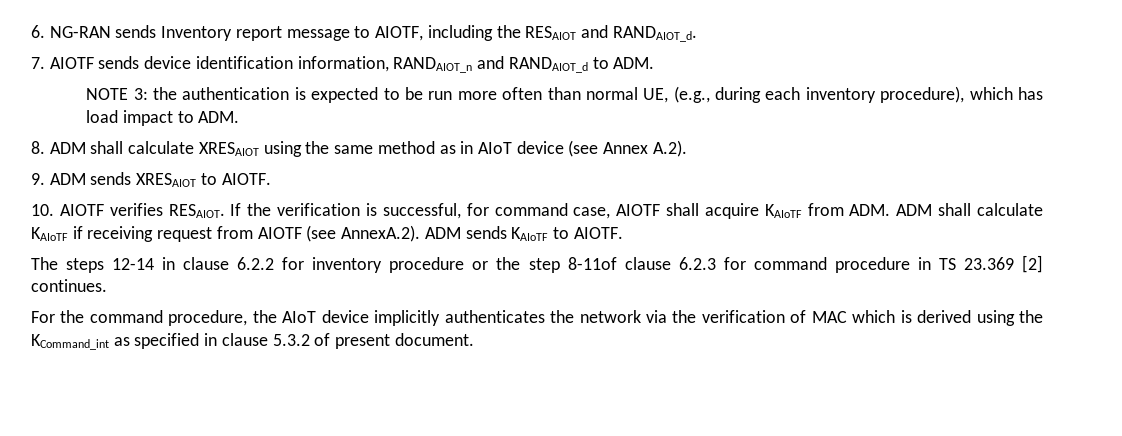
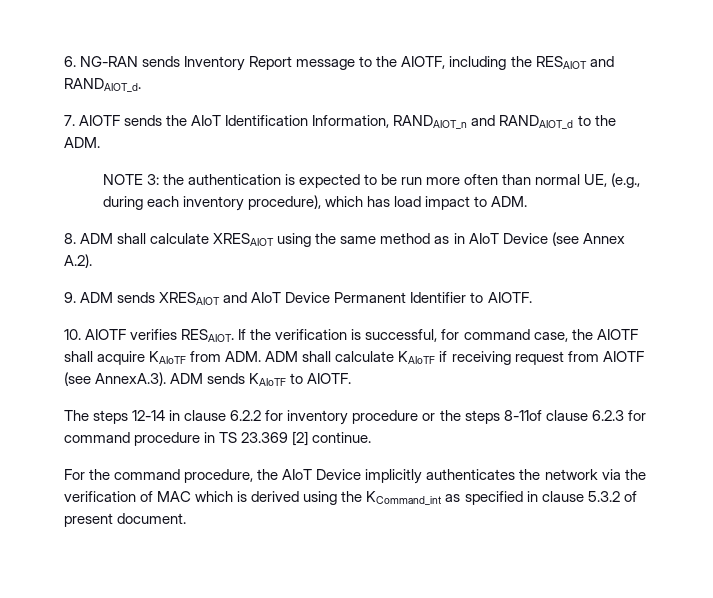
- 6. NG-RAN sends Inventory report message to AIOTF, including the RESAIOT and RANDAIOT_d.
+ 6. NG-RAN sends Inventory Report message to the AIOTF, including the RESAIOT and RANDAIOT_d.
- 7. AIOTF sends device identification information, RANDAIOT_n and RANDAIOT_d to ADM.
+ 7. AIOTF sends the AIoT Identification Information, RANDAIOT_n and RANDAIOT_d to the ADM.
- 8. ADM shall calculate XRESAIOT using the same method as in AIoT device (see Annex A.2).
+ 8. ADM shall calculate XRESAIOT using the same method as in AIoT Device (see Annex A.2).
- 9. ADM sends XRESAIOT to AIOTF.
+ 9. ADM sends XRESAIOT and AIoT Device Permanent Identifier to AIOTF.
- If the verification is successful, for command case, AIOTF shall acquire KAIoTF from ADM. ADM shall calculate KAIoTF if receiving request from AIOTF (see AnnexA.2). ADM sends KAIoTF to AIOTF.
+ If the verification is successful, for command case, the AIOTF shall acquire KAIoTF from ADM. ADM shall calculate KAIoTF if receiving request from AIOTF (see AnnexA.3). ADM sends KAIoTF to AIOTF.
- The steps 12-14 in clause 6.2.2 for inventory procedure or the step 8-11of clause 6.2.3 for command procedure in TS 23.369 [2] continues.
+ The steps 12-14 in clause 6.2.2 for inventory procedure or the steps 8-11of clause 6.2.3 for command procedure in TS 23.369 [2] continue.
- For the command procedure, the AIoT device implicitly authenticates the network via the verification of MAC which is derived using the KCommand_int as specified in clause 5.3.2 of present document.
+ For the command procedure, the AIoT Device implicitly authenticates the network via the verification of MAC which is derived using the KCommand_int as specified in clause 5.3.2 of present document.

